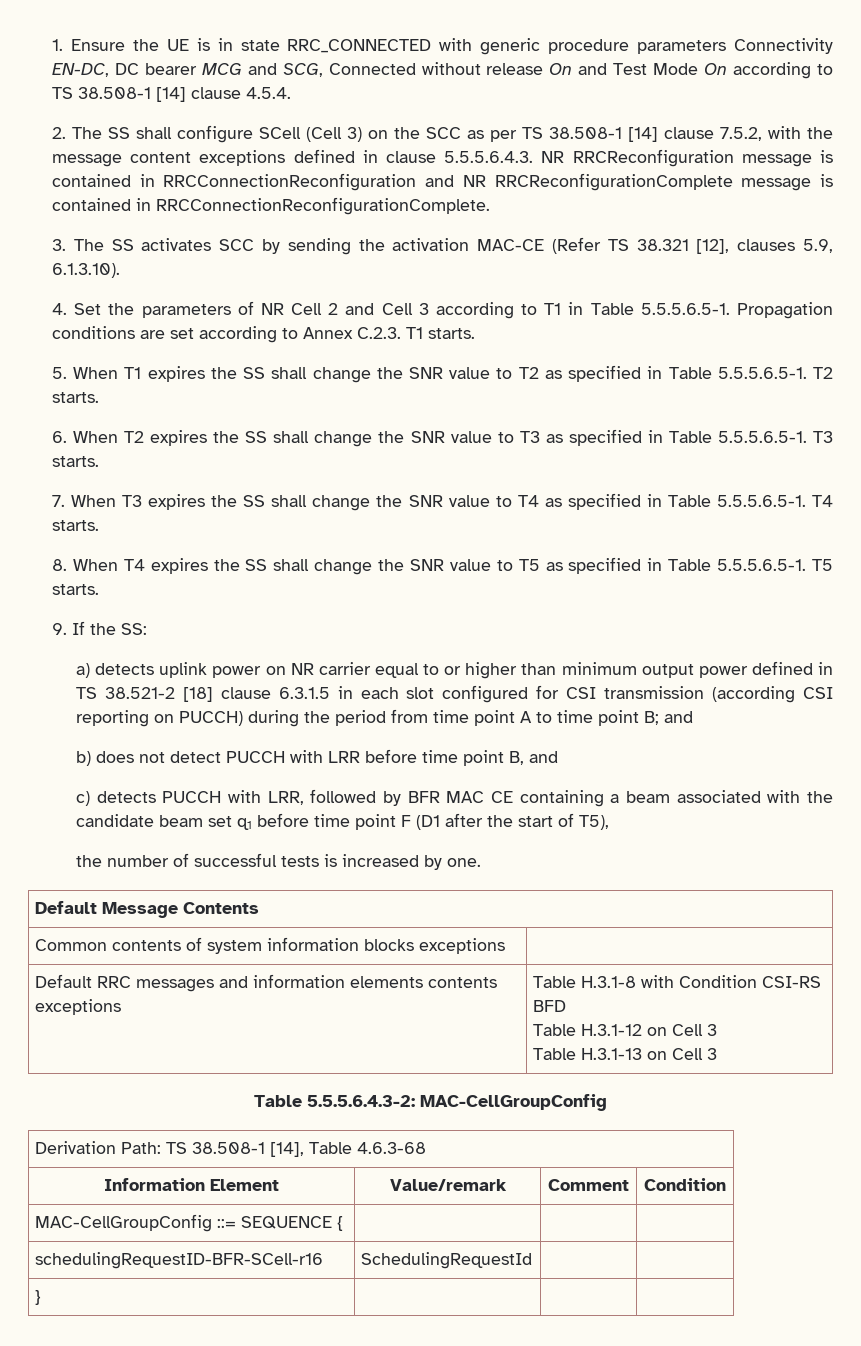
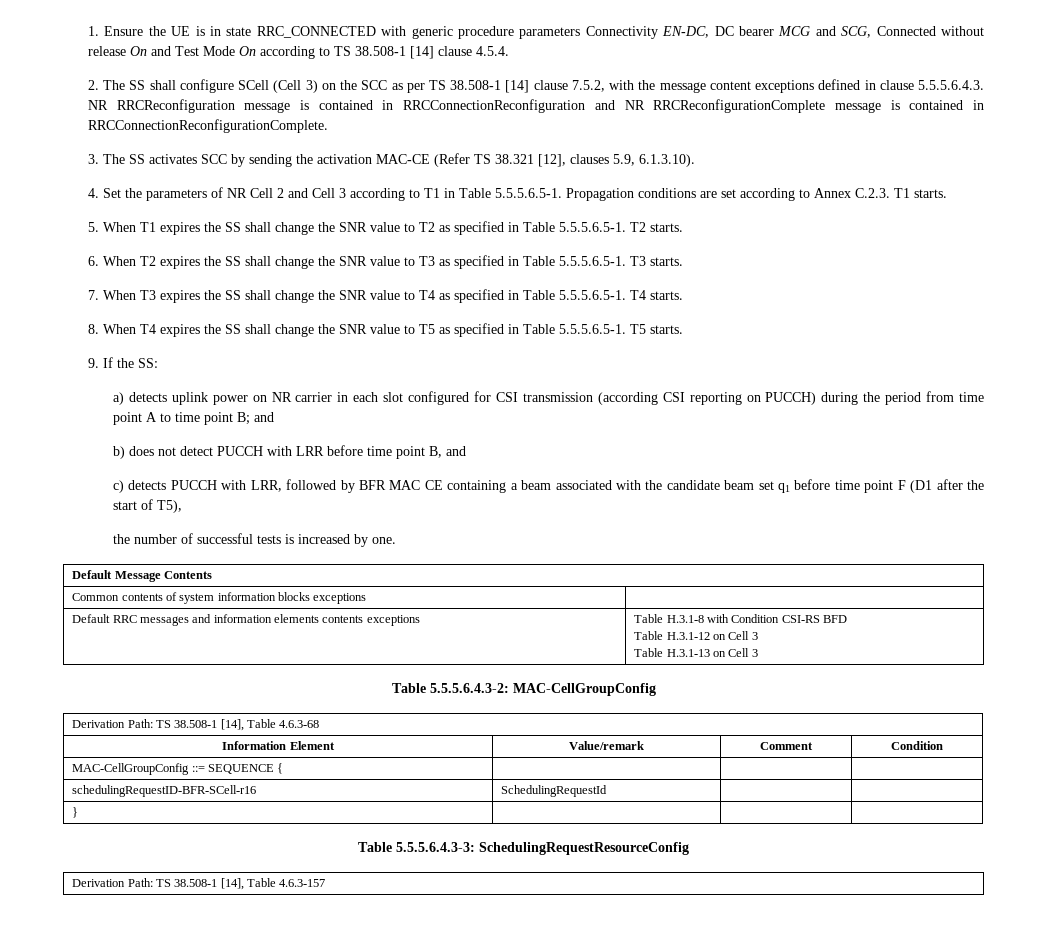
- a) detects uplink power on NR carrier equal to or higher than minimum output power defined in TS 38.521-2 [18] clause 6.3.1.5 in each slot configured for CSI transmission (according CSI reporting on PUCCH) during the period from time point A to time point B; and
+ a) detects uplink power on NR carrier in each slot configured for CSI transmission (according CSI reporting on PUCCH) during the period from time point A to time point B; and
+ Table 5.5.5.6.4.3-3: SchedulingRequestResourceConfig
+ Derivation Path: TS 38.508-1 [14], Table 4.6.3-157

